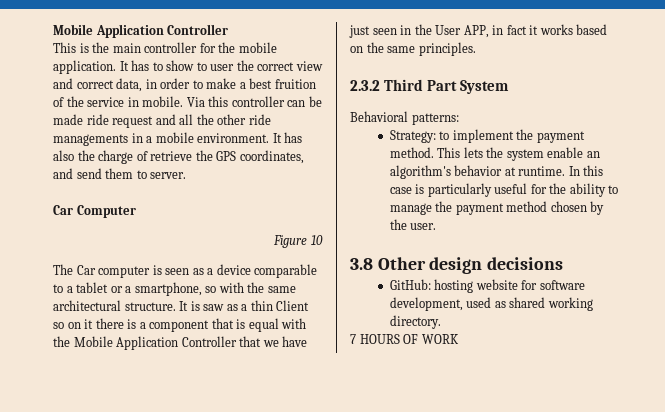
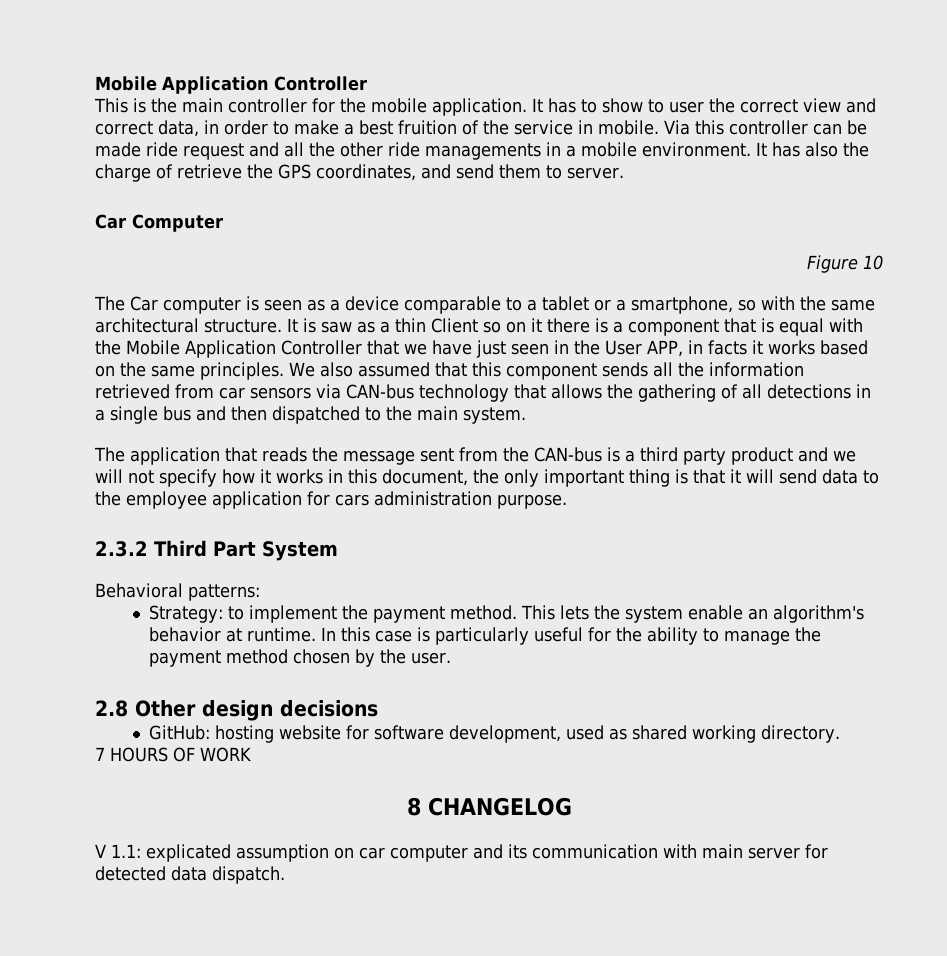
- It is saw as a thin Client so on it there is a component that is equal with the Mobile Application Controller that we have just seen in the User APP, in fact it works based on the same principles.
+ It is saw as a thin Client so on it there is a component that is equal with the Mobile Application Controller that we have just seen in the User APP, in facts it works based on the same principles. We also assumed that this component sends all the information retrieved from car sensors via CAN-bus technology that allows the gathering of all detections in a single bus and then dispatched to the main system.
+ The application that reads the message sent from the CAN-bus is a third party product and we will not specify how it works in this document, the only important thing is that it will send data to the employee application for cars administration purpose.
- 3.8 Other design decisions
+ 2.8 Other design decisions
+ 8 CHANGELOG
+ V 1.1: explicated assumption on car computer and its communication with main server for detected data dispatch.

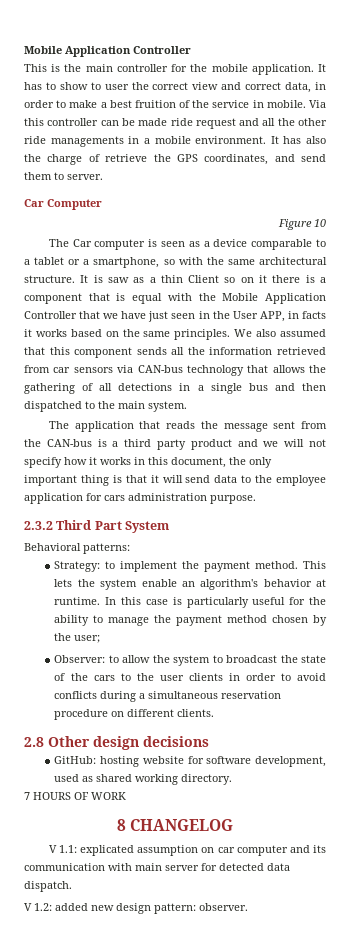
- In this case is particularly useful for the ability to manage the payment method chosen by the user.
+ In this case is particularly useful for the ability to manage the payment method chosen by the user;
+ Observer: to allow the system to broadcast the state of the cars to the user clients in order to avoid conflicts during a simultaneous reservation procedure on different clients.
+ V 1.2: added new design pattern: observer.

